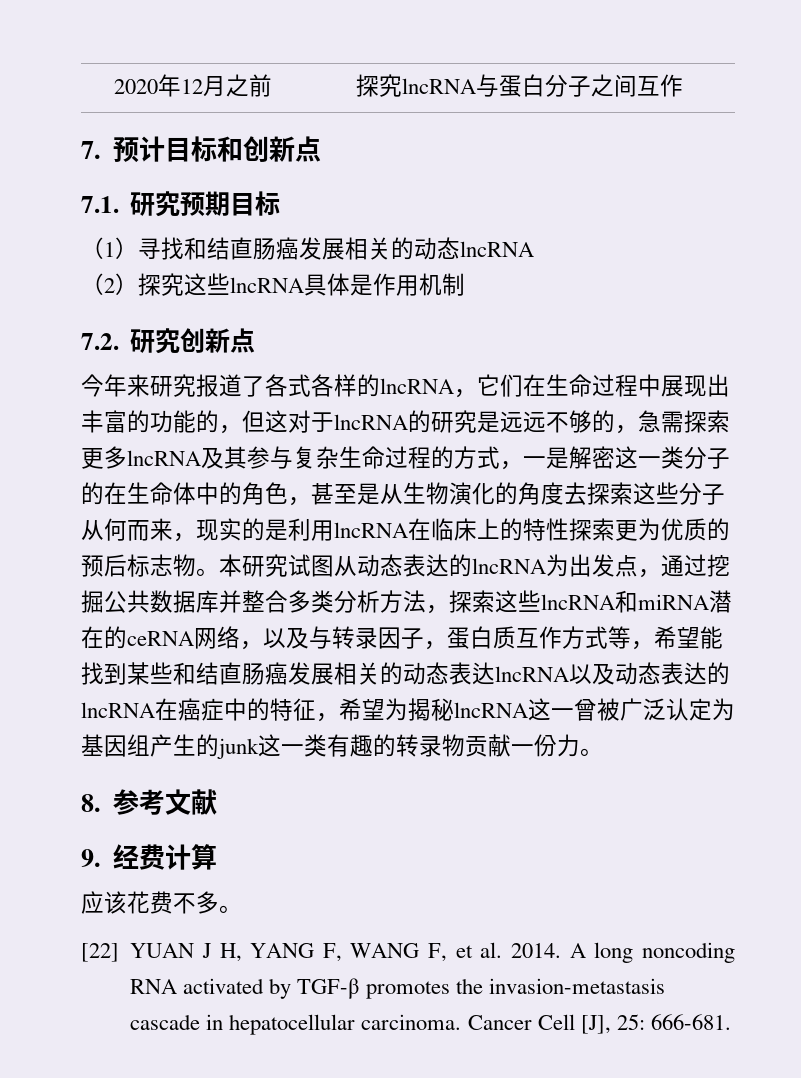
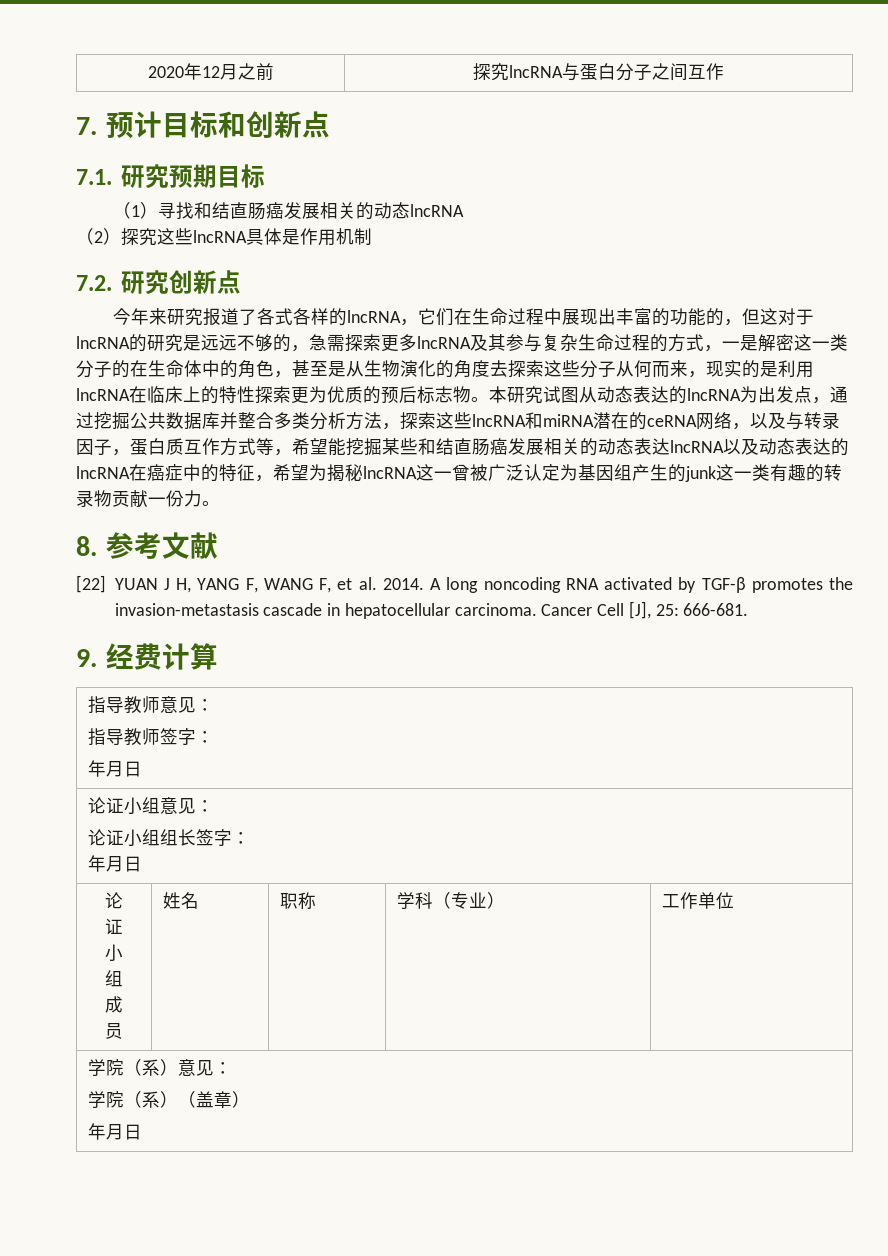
- 本研究试图从动态表达的lncRNA为出发点，通过挖掘公共数据库并整合多类分析方法，探索这些lncRNA和miRNA潜在的ceRNA网络，以及与转录因子，蛋白质互作方式等，希望能找到某些和结直肠癌发展相关的动态表达lncRNA以及动态表达的lncRNA在癌症中的特征，希望为揭秘lncRNA这一曾被广泛认定为基因组产生的junk这一类有趣的转录物贡献一份力。
+ 本研究试图从动态表达的lncRNA为出发点，通过挖掘公共数据库并整合多类分析方法，探索这些lncRNA和miRNA潜在的ceRNA网络，以及与转录因子，蛋白质互作方式等，希望能挖掘某些和结直肠癌发展相关的动态表达lncRNA以及动态表达的lncRNA在癌症中的特征，希望为揭秘lncRNA这一曾被广泛认定为基因组产生的junk这一类有趣的转录物贡献一份力。
- 9.经费计算
- 应该花费不多。
+ 9.经费计算
+ 指导教师意见：
+ 指导教师签字：
+ 年月日
+ 论证小组意见：
+ 论证小组组长签字：
+ 年月日
+ 论
+ 证
+ 小
+ 组
+ 成
+ 员 | 姓名 | 职称 | 学科（专业） | 工作单位
+ 学院（系）意见：
+ 学院（系）（盖章）
+ 年月日

